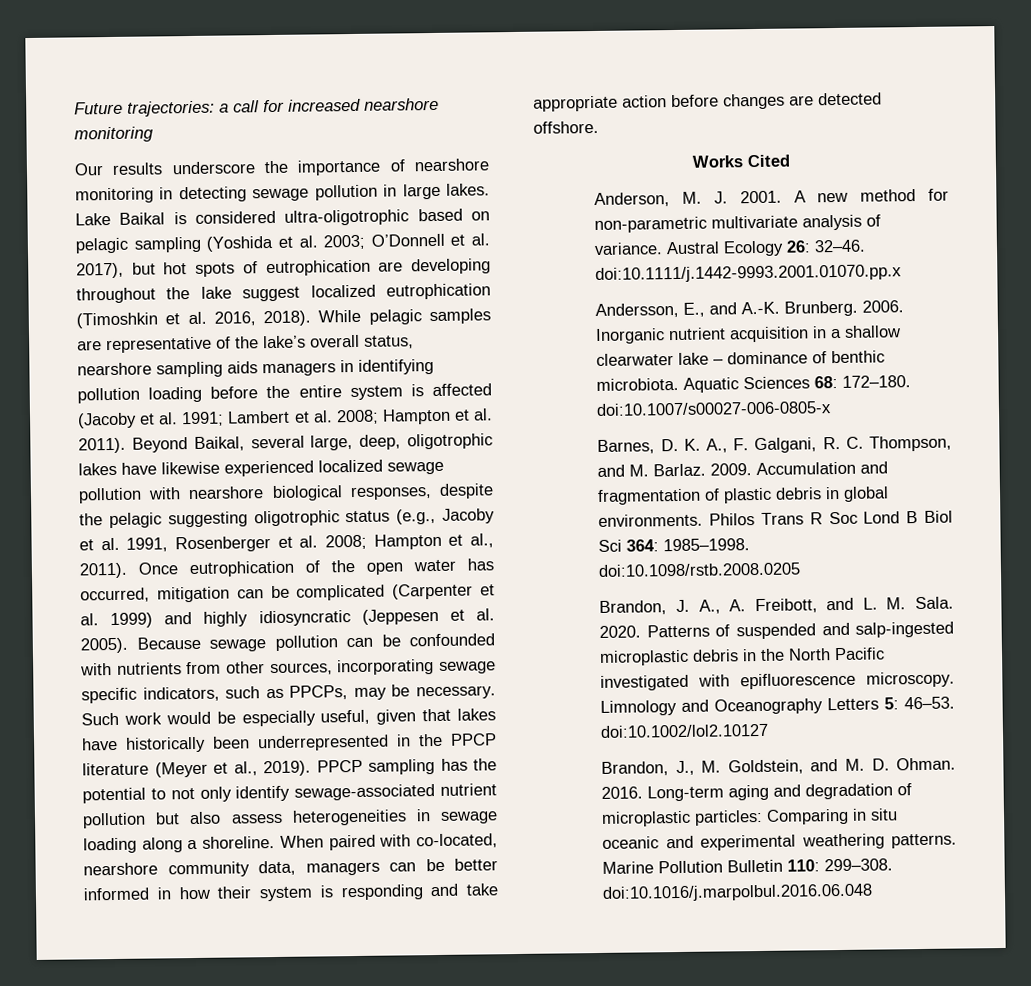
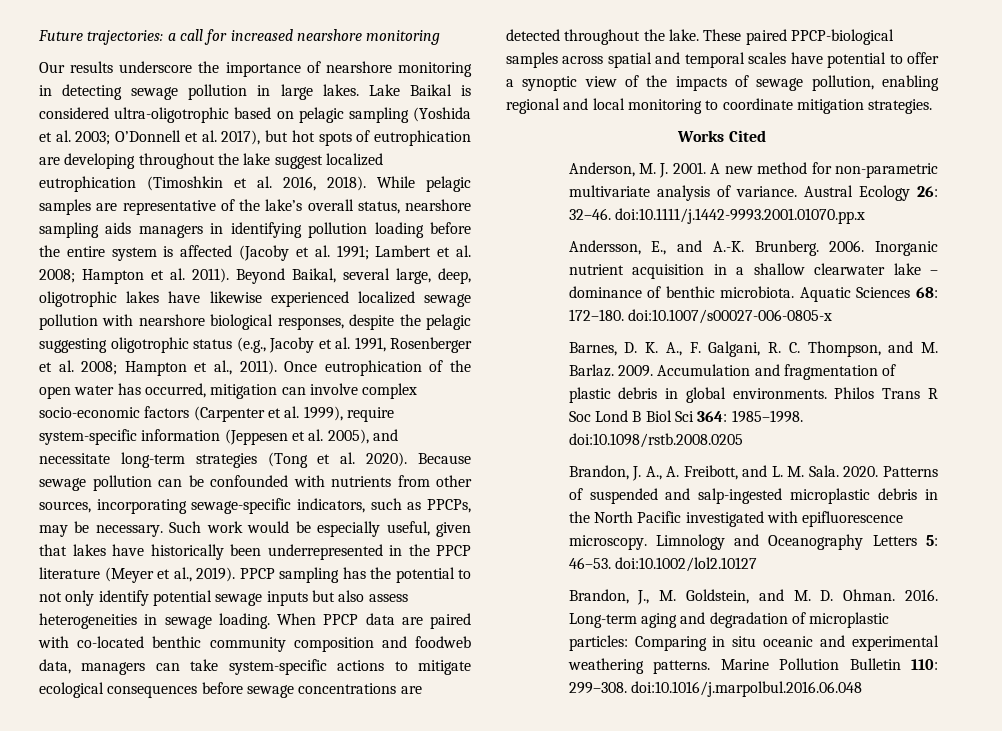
- Once eutrophication of the open water has occurred, mitigation can be complicated (Carpenter et al. 1999) and highly idiosyncratic (Jeppesen et al. 2005).
+ Once eutrophication of the open water has occurred, mitigation can involve complex socio-economic factors (Carpenter et al. 1999), require system-specific information (Jeppesen et al. 2005), and necessitate long-term strategies (Tong et al. 2020).
- Because sewage pollution can be confounded with nutrients from other sources, incorporating sewage specific indicators, such as PPCPs, may be necessary.
+ Because sewage pollution can be confounded with nutrients from other sources, incorporating sewage-specific indicators, such as PPCPs, may be necessary.
- PPCP sampling has the potential to not only identify sewage-associated nutrient pollution but also assess heterogeneities in sewage loading along a shoreline. When paired with co-located, nearshore community data, managers can be better informed in how their system is responding and take appropriate action before changes are detected offshore.
+ PPCP sampling has the potential to not only identify potential sewage inputs but also assess heterogeneities in sewage loading. When PPCP data are paired with co-located benthic community composition and foodweb data, managers can take system-specific actions to mitigate ecological consequences before sewage concentrations are detected throughout the lake. These paired PPCP-biological samples across spatial and temporal scales have potential to offer a synoptic view of the impacts of sewage pollution, enabling regional and local monitoring to coordinate mitigation strategies.

